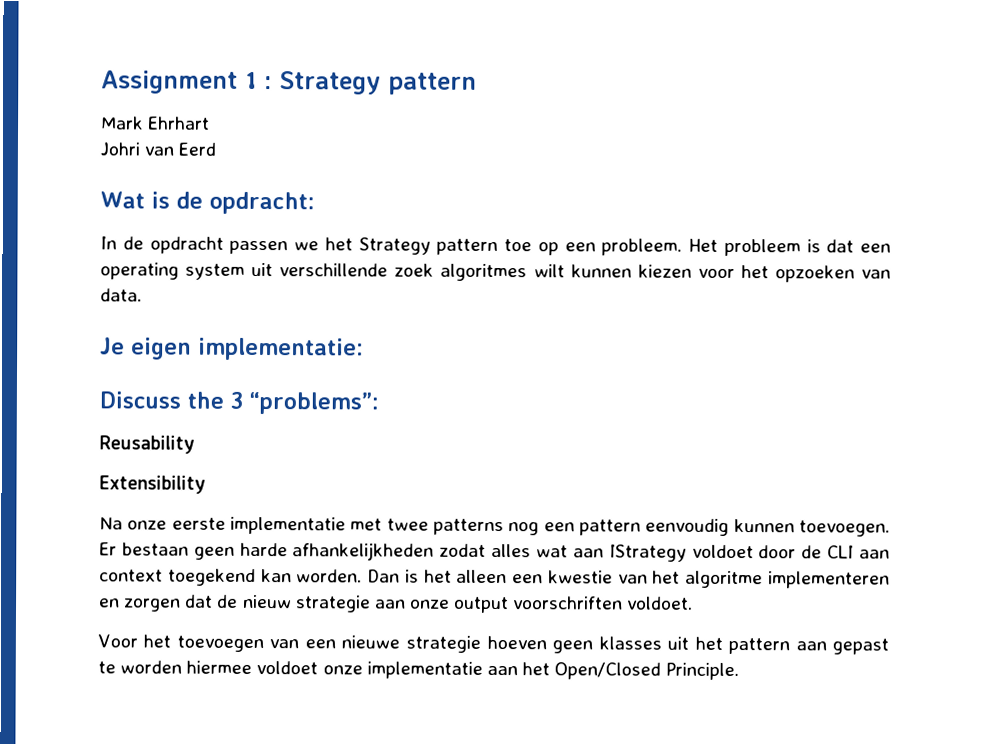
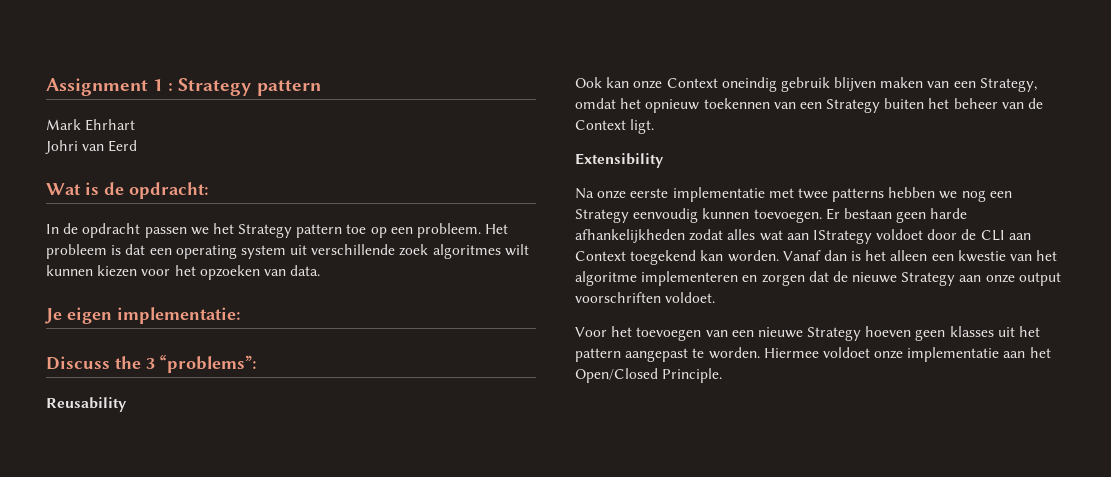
+ Ook kan onze Context oneindig gebruik blijven maken van een Strategy, omdat het opnieuw toekennen van een Strategy buiten het beheer van de Context ligt.
- Na onze eerste implementatie met twee patterns nog een pattern eenvoudig kunnen toevoegen.
+ Na onze eerste implementatie met twee patterns hebben we nog een Strategy eenvoudig kunnen toevoegen.
- Er bestaan geen harde afhankelijkheden zodat alles wat aan IStrategy voldoet door de CLI aan context toegekend kan worden.
+ Er bestaan geen harde afhankelijkheden zodat alles wat aan IStrategy voldoet door de CLI aan Context toegekend kan worden.
- Dan is het alleen een kwestie van het algoritme implementeren en zorgen dat de nieuw strategie aan onze output voorschriften voldoet.
+ Vanaf dan is het alleen een kwestie van het algoritme implementeren en zorgen dat de nieuwe Strategy aan onze output voorschriften voldoet.
- Voor het toevoegen van een nieuwe strategie hoeven geen klasses uit het pattern aan gepast te worden hiermee voldoet onze implementatie aan het Open/Closed Principle.
+ Voor het toevoegen van een nieuwe Strategy hoeven geen klasses uit het pattern aangepast te worden. Hiermee voldoet onze implementatie aan het Open/Closed Principle.

